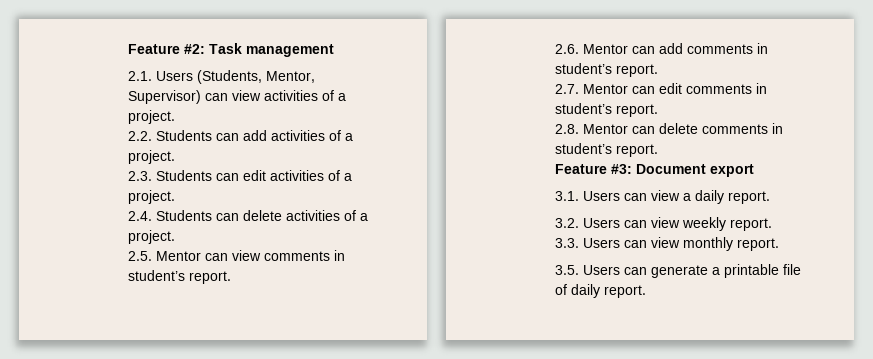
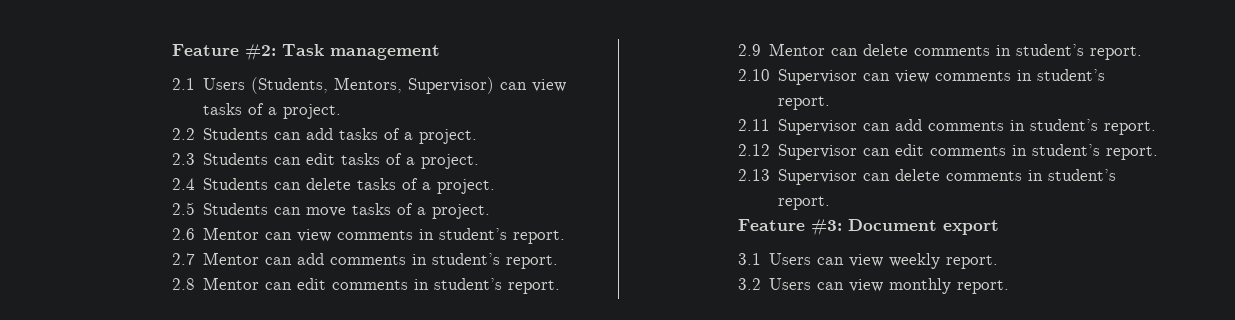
- 2.1. Users (Students, Mentor, Supervisor) can view activities of a project.
- 2.2. Students can add activities of a project.
- 2.3. Students can edit activities of a project.
- 2.4. Students can delete activities of a project.
- 2.5. Mentor can view comments in student’s report.
+ 2.1 Users (Students, Mentors, Supervisor) can view tasks of a project.
+ 2.2 Students can add tasks of a project.
+ 2.3 Students can edit tasks of a project.
+ 2.4 Students can delete tasks of a project.
+ 2.5 Students can move tasks of a project.
+ 2.6 Mentor can view comments in student’s report.
- 2.6. Mentor can add comments in student’s report.
+ 2.7 Mentor can add comments in student’s report.
- 2.7. Mentor can edit comments in student’s report.
+ 2.8 Mentor can edit comments in student’s report.
- 2.8. Mentor can delete comments in student’s report.
+ 2.9 Mentor can delete comments in student’s report.
+ 2.10 Supervisor can view comments in student’s report.
+ 2.11 Supervisor can add comments in student’s report.
+ 2.12 Supervisor can edit comments in student’s report.
+ 2.13 Supervisor can delete comments in student’s report.
  Feature #3: Document export
- 3.1. Users can view a daily report.
- 3.2. Users can view weekly report.
+ 3.1 Users can view weekly report.
- 3.3. Users can view monthly report.
+ 3.2 Users can view monthly report.
- 3.5. Users can generate a printable file of daily report.

